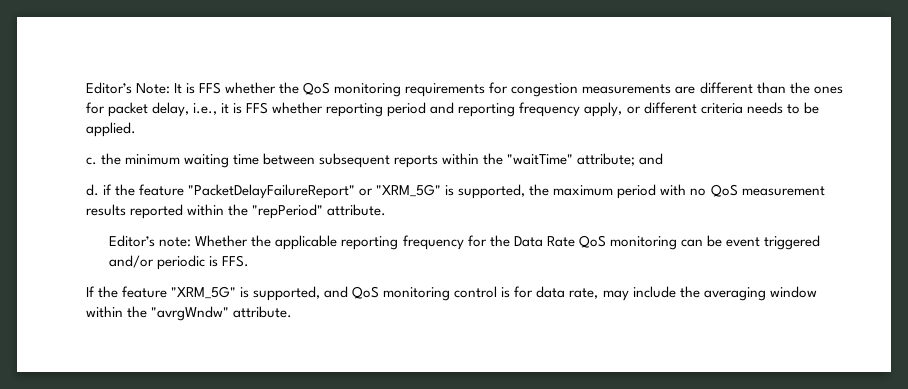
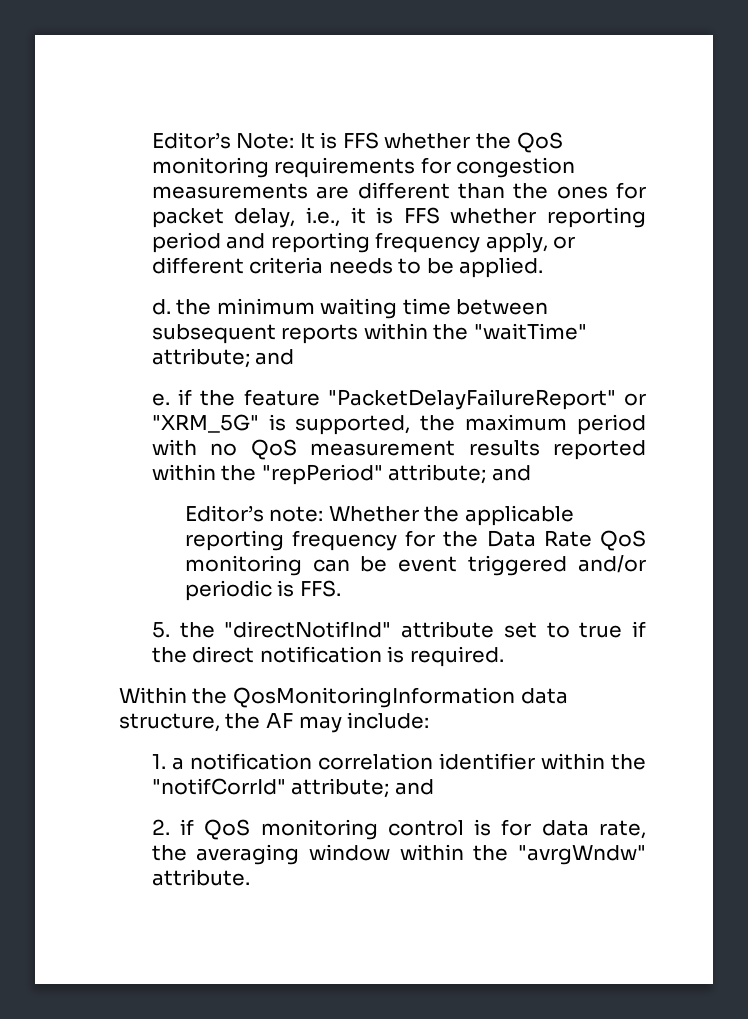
- c. the minimum waiting time between subsequent reports within the "waitTime" attribute; and
+ d. the minimum waiting time between subsequent reports within the "waitTime" attribute; and
- d. if the feature "PacketDelayFailureReport" or "XRM_5G" is supported, the maximum period with no QoS measurement results reported within the "repPeriod" attribute.
+ e. if the feature "PacketDelayFailureReport" or "XRM_5G" is supported, the maximum period with no QoS measurement results reported within the "repPeriod" attribute; and
- If the feature "XRM_5G" is supported, and QoS monitoring control is for data rate, may include the averaging window within the "avrgWndw" attribute.
+ 5. the "directNotifInd" attribute set to true if the direct notification is required.
+ Within the QosMonitoringInformation data structure, the AF may include:
+ 1. a notification correlation identifier within the "notifCorrId" attribute; and
+ 2. if QoS monitoring control is for data rate, the averaging window within the "avrgWndw" attribute.

